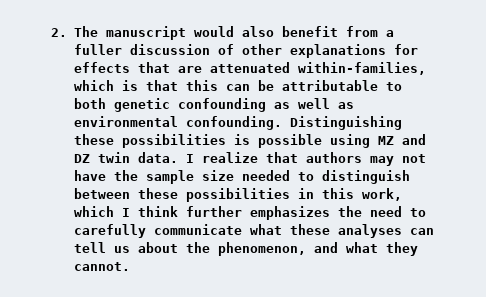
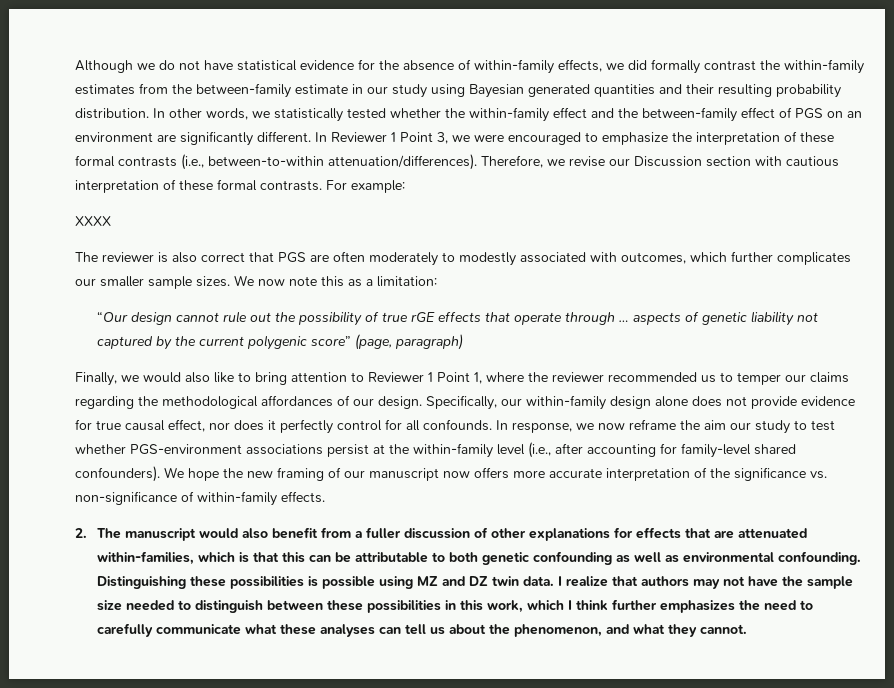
+ Although we do not have statistical evidence for the absence of within-family effects, we did formally contrast the within-family estimates from the between-family estimate in our study using Bayesian generated quantities and their resulting probability distribution. In other words, we statistically tested whether the within-family effect and the between-family effect of PGS on an environment are significantly different. In Reviewer 1 Point 3, we were encouraged to emphasize the interpretation of these formal contrasts (i.e., between-to-within attenuation/differences). Therefore, we revise our Discussion section with cautious interpretation of these formal contrasts. For example:
+ XXXX
+ The reviewer is also correct that PGS are often moderately to modestly associated with outcomes, which further complicates our smaller sample sizes. We now note this as a limitation:
+ “Our design cannot rule out the possibility of true rGE effects that operate through … aspects of genetic liability not captured by the current polygenic score” (page, paragraph)
+ Finally, we would also like to bring attention to Reviewer 1 Point 1, where the reviewer recommended us to temper our claims regarding the methodological affordances of our design. Specifically, our within-family design alone does not provide evidence for true causal effect, nor does it perfectly control for all confounds. In response, we now reframe the aim our study to test whether PGS-environment associations persist at the within-family level (i.e., after accounting for family-level shared confounders). We hope the new framing of our manuscript now offers more accurate interpretation of the significance vs. non-significance of within-family effects.

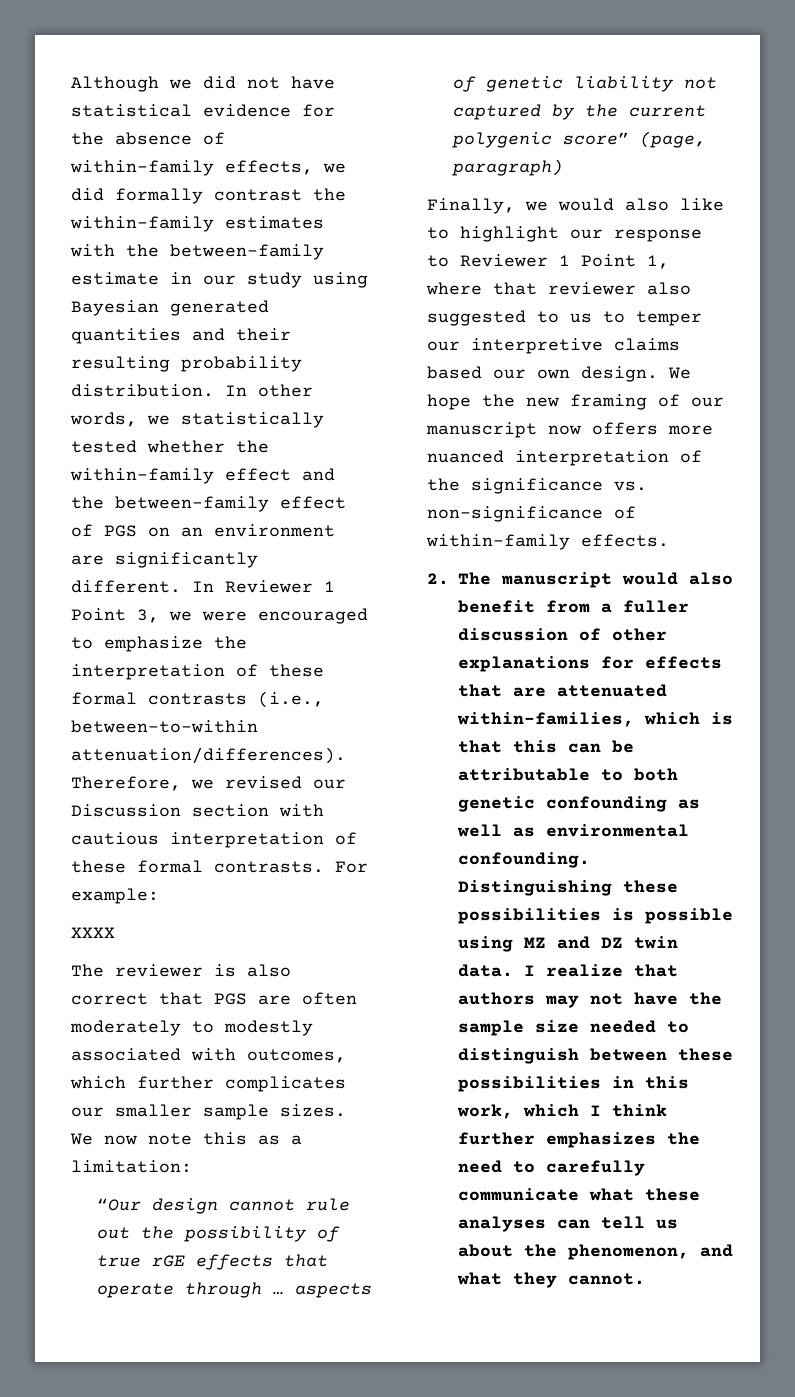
- Although we do not have statistical evidence for the absence of within-family effects, we did formally contrast the within-family estimates from the between-family estimate in our study using Bayesian generated quantities and their resulting probability distribution.
+ Although we did not have statistical evidence for the absence of within-family effects, we did formally contrast the within-family estimates with the between-family estimate in our study using Bayesian generated quantities and their resulting probability distribution.
- Therefore, we revise our Discussion section with cautious interpretation of these formal contrasts.
+ Therefore, we revised our Discussion section with cautious interpretation of these formal contrasts.
- Finally, we would also like to bring attention to Reviewer 1 Point 1, where the reviewer recommended us to temper our claims regarding the methodological affordances of our design. Specifically, our within-family design alone does not provide evidence for true causal effect, nor does it perfectly control for all confounds. In response, we now reframe the aim our study to test whether PGS-environment associations persist at the within-family level (i.e., after accounting for family-level shared confounders).
+ Finally, we would also like to highlight our response to Reviewer 1 Point 1, where that reviewer also suggested to us to temper our interpretive claims based our own design.
- We hope the new framing of our manuscript now offers more accurate interpretation of the significance vs. non-significance of within-family effects.
+ We hope the new framing of our manuscript now offers more nuanced interpretation of the significance vs. non-significance of within-family effects.

